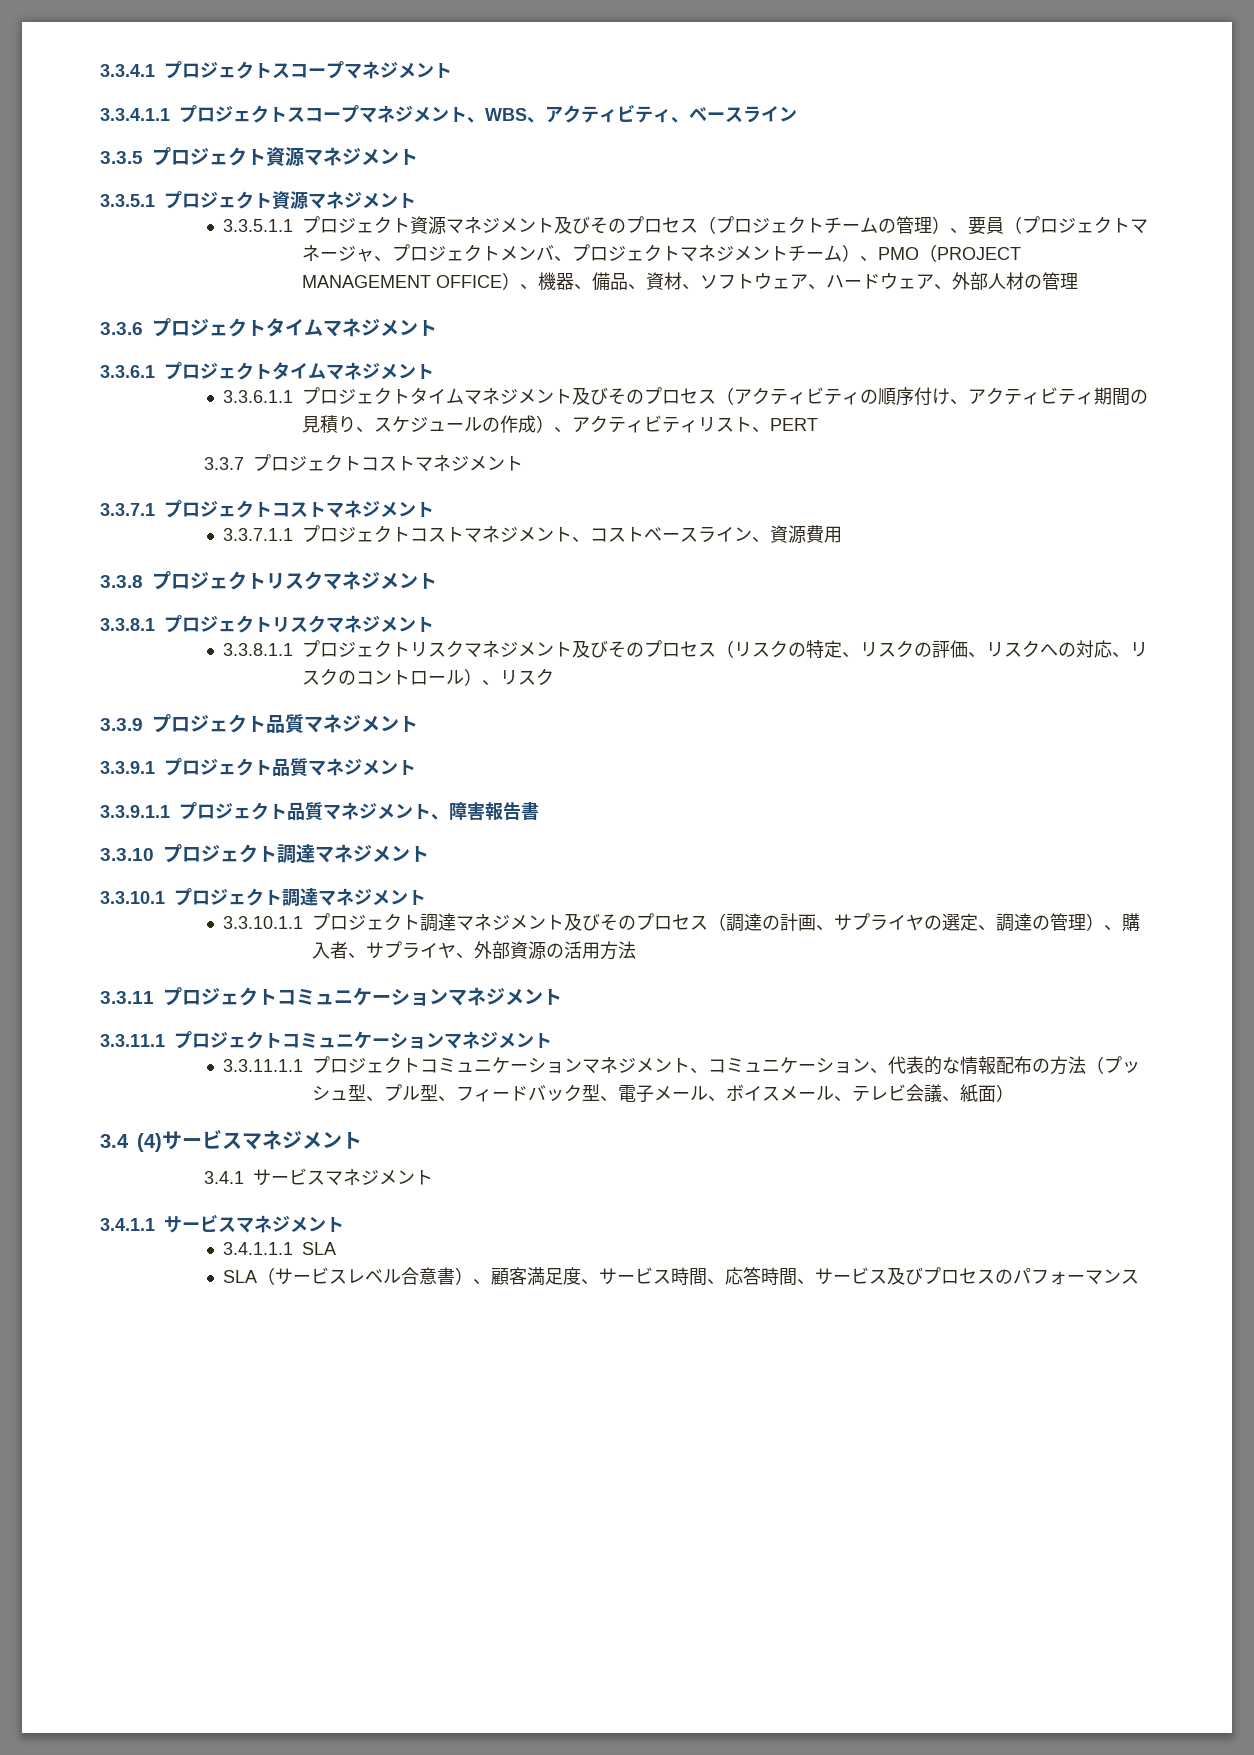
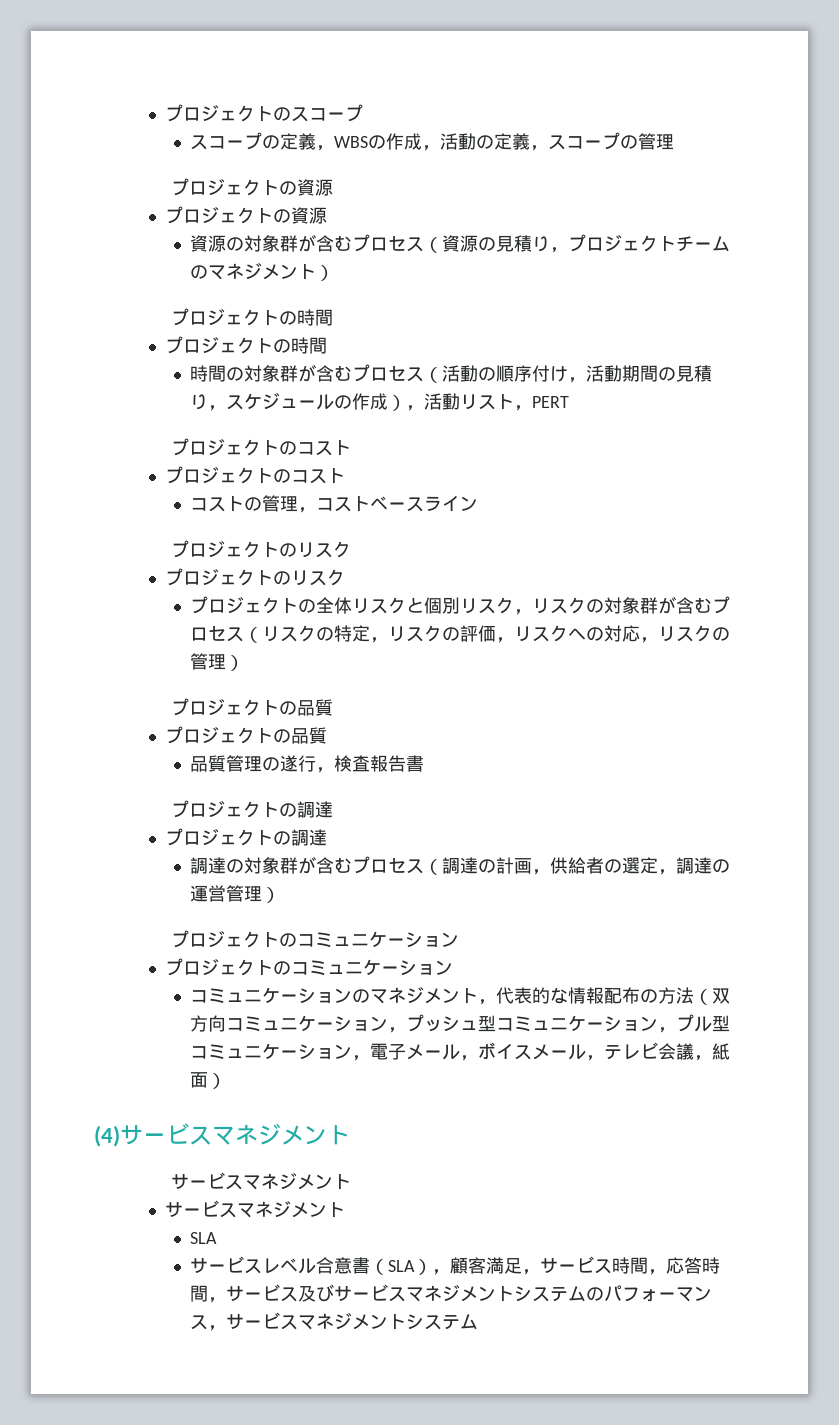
- 3.3.4.1プロジェクトスコープマネジメント
- 3.3.4.1.1プロジェクトスコープマネジメント、WBS、アクティビティ、ベースライン
- 3.3.5プロジェクト資源マネジメント
- 3.3.5.1プロジェクト資源マネジメント
- 3.3.5.1.1プロジェクト資源マネジメント及びそのプロセス（プロジェクトチームの管理）、要員（プロジェクトマネージャ、プロジェクトメンバ、プロジェクトマネジメントチーム）、PMO（PROJECT MANAGEMENT OFFICE）、機器、備品、資材、ソフトウェア、ハードウェア、外部人材の管理
- 3.3.6プロジェクトタイムマネジメント
- 3.3.6.1プロジェクトタイムマネジメント
- 3.3.6.1.1プロジェクトタイムマネジメント及びそのプロセス（アクティビティの順序付け、アクティビティ期間の見積り、スケジュールの作成）、アクティビティリスト、PERT
- 3.3.7プロジェクトコストマネジメント
- 3.3.7.1プロジェクトコストマネジメント
- 3.3.7.1.1プロジェクトコストマネジメント、コストベースライン、資源費用
- 3.3.8プロジェクトリスクマネジメント
- 3.3.8.1プロジェクトリスクマネジメント
- 3.3.8.1.1プロジェクトリスクマネジメント及びそのプロセス（リスクの特定、リスクの評価、リスクへの対応、リスクのコントロール）、リスク
- 3.3.9プロジェクト品質マネジメント
- 3.3.9.1プロジェクト品質マネジメント
- 3.3.9.1.1プロジェクト品質マネジメント、障害報告書
- 3.3.10プロジェクト調達マネジメント
- 3.3.10.1プロジェクト調達マネジメント
- 3.3.10.1.1プロジェクト調達マネジメント及びそのプロセス（調達の計画、サプライヤの選定、調達の管理）、購入者、サプライヤ、外部資源の活用方法
- 3.3.11プロジェクトコミュニケーションマネジメント
- 3.3.11.1プロジェクトコミュニケーションマネジメント
- 3.3.11.1.1プロジェクトコミュニケーションマネジメント、コミュニケーション、代表的な情報配布の方法（プッシュ型、プル型、フィードバック型、電子メール、ボイスメール、テレビ会議、紙面）
+ プロジェクトのスコープ
+ スコープの定義，WBSの作成，活動の定義，スコープの管理
+ プロジェクトの資源
+ プロジェクトの資源
+ 資源の対象群が含むプロセス（資源の見積り，プロジェクトチームのマネジメント）
+ プロジェクトの時間
+ プロジェクトの時間
+ 時間の対象群が含むプロセス（活動の順序付け，活動期間の見積り，スケジュールの作成），活動リスト，PERT
+ プロジェクトのコスト
+ プロジェクトのコスト
+ コストの管理，コストベースライン
+ プロジェクトのリスク
+ プロジェクトのリスク
+ プロジェクトの全体リスクと個別リスク，リスクの対象群が含むプロセス（リスクの特定，リスクの評価，リスクへの対応，リスクの管理）
+ プロジェクトの品質
+ プロジェクトの品質
+ 品質管理の遂行，検査報告書
+ プロジェクトの調達
+ プロジェクトの調達
+ 調達の対象群が含むプロセス（調達の計画，供給者の選定，調達の運営管理）
+ プロジェクトのコミュニケーション
+ プロジェクトのコミュニケーション
+ コミュニケーションのマネジメント，代表的な情報配布の方法（双方向コミュニケーション，プッシュ型コミュニケーション，プル型コミュニケーション，電子メール，ボイスメール，テレビ会議，紙面）
- 3.4 (4)サービスマネジメント
- 3.4.1サービスマネジメント
- 3.4.1.1サービスマネジメント
- 3.4.1.1.1 SLA
+ (4)サービスマネジメント
+ サービスマネジメント
+ サービスマネジメント
+ SLA
- SLA（サービスレベル合意書）、顧客満足度、サービス時間、応答時間、サービス及びプロセスのパフォーマンス
+ サービスレベル合意書（SLA），顧客満足，サービス時間，応答時間，サービス及びサービスマネジメントシステムのパフォーマンス，サービスマネジメントシステム

